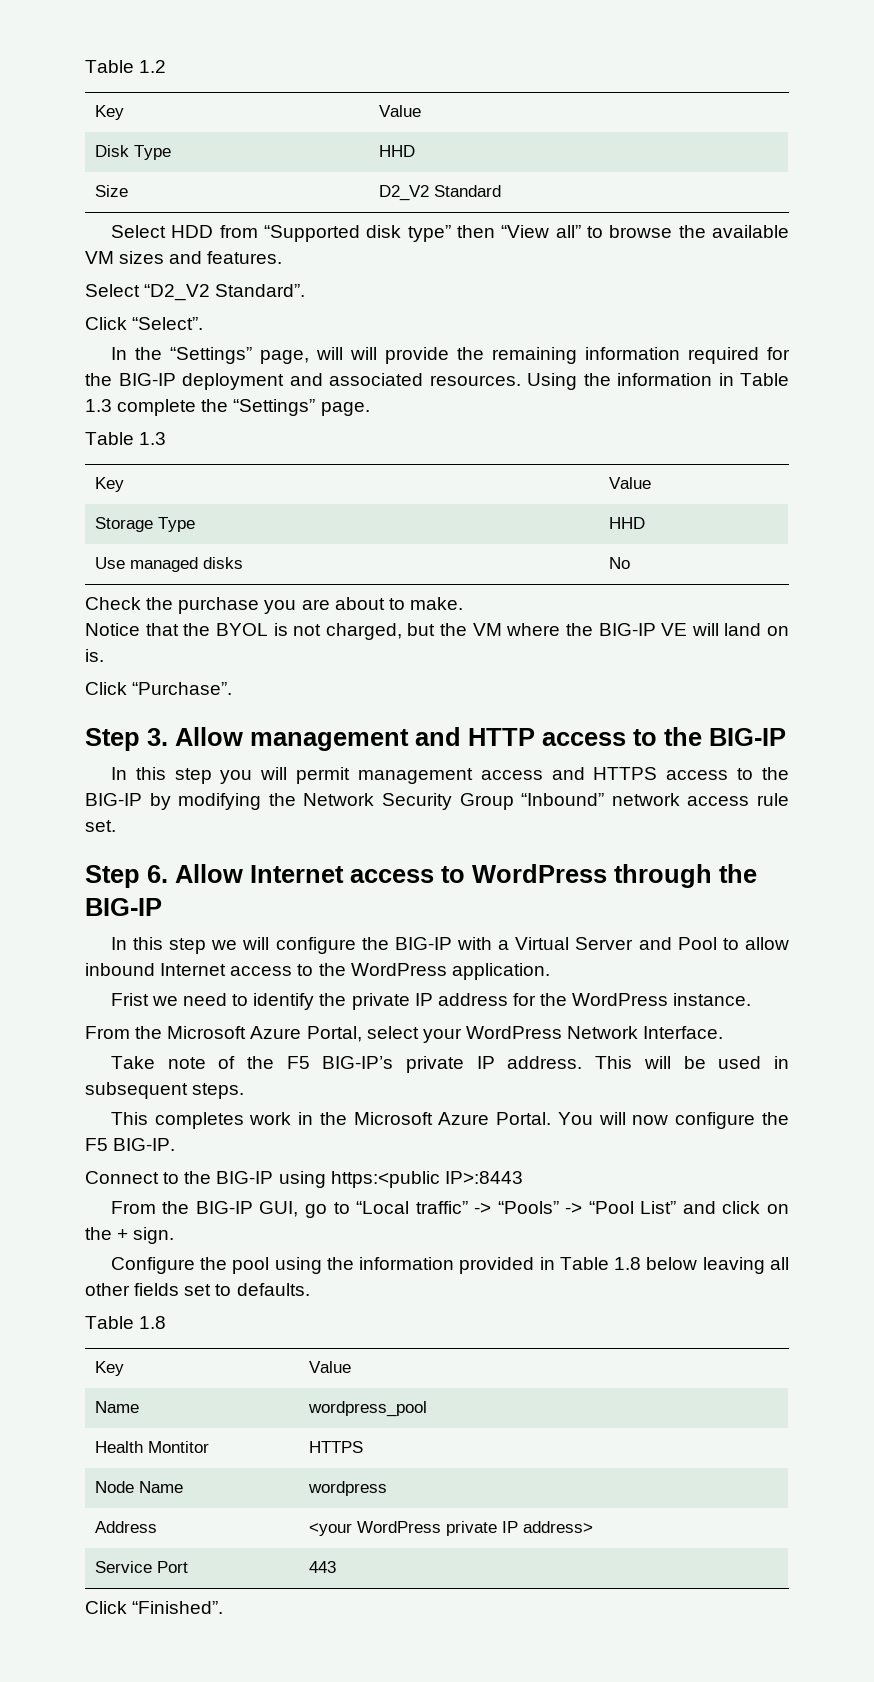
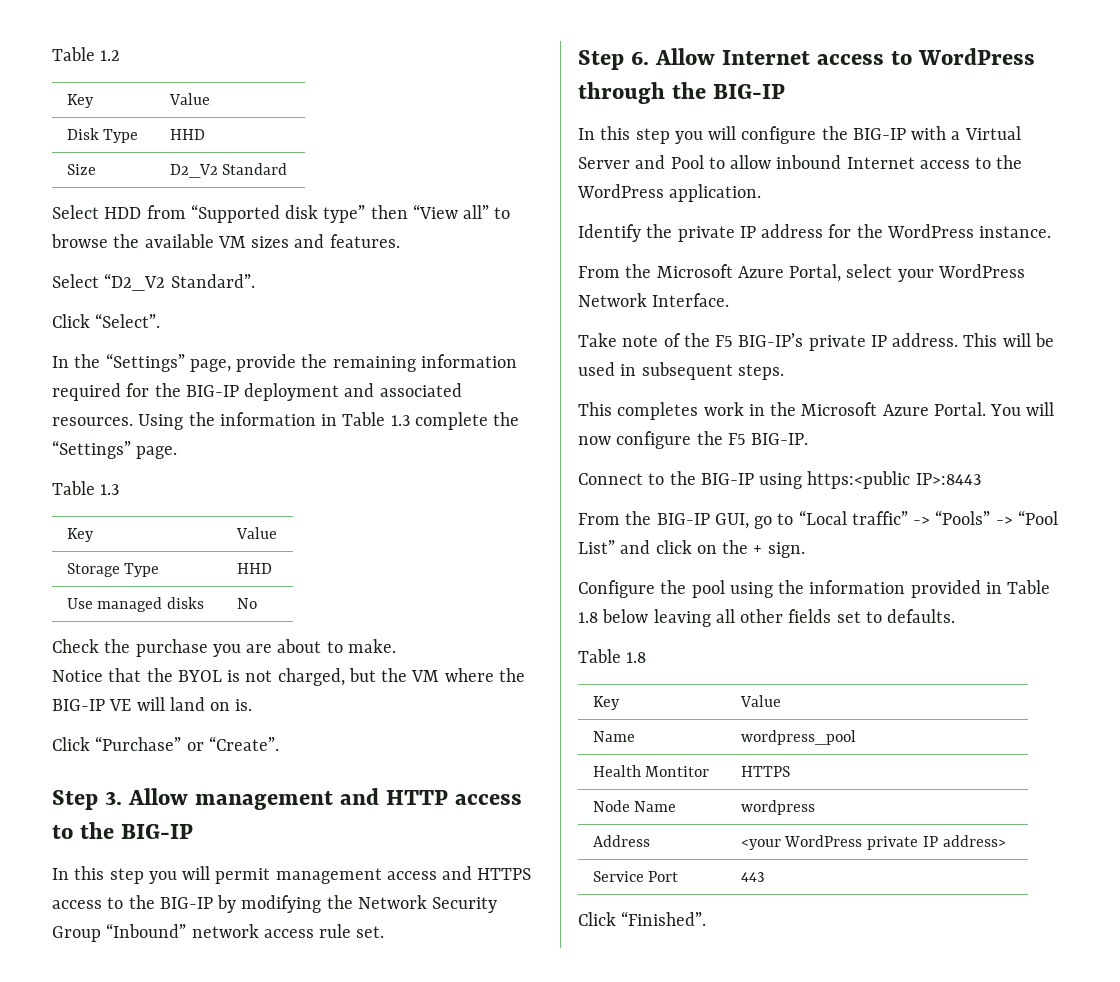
- In the “Settings” page, will will provide the remaining information required for the BIG-IP deployment and associated resources.
+ In the “Settings” page, provide the remaining information required for the BIG-IP deployment and associated resources.
- Click “Purchase”.
+ Click “Purchase” or “Create”.
- In this step we will configure the BIG-IP with a Virtual Server and Pool to allow inbound Internet access to the WordPress application.
+ In this step you will configure the BIG-IP with a Virtual Server and Pool to allow inbound Internet access to the WordPress application.
- Frist we need to identify the private IP address for the WordPress instance.
+ Identify the private IP address for the WordPress instance.

